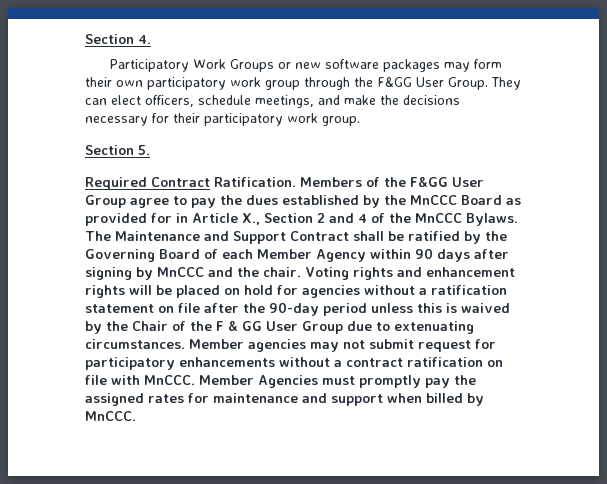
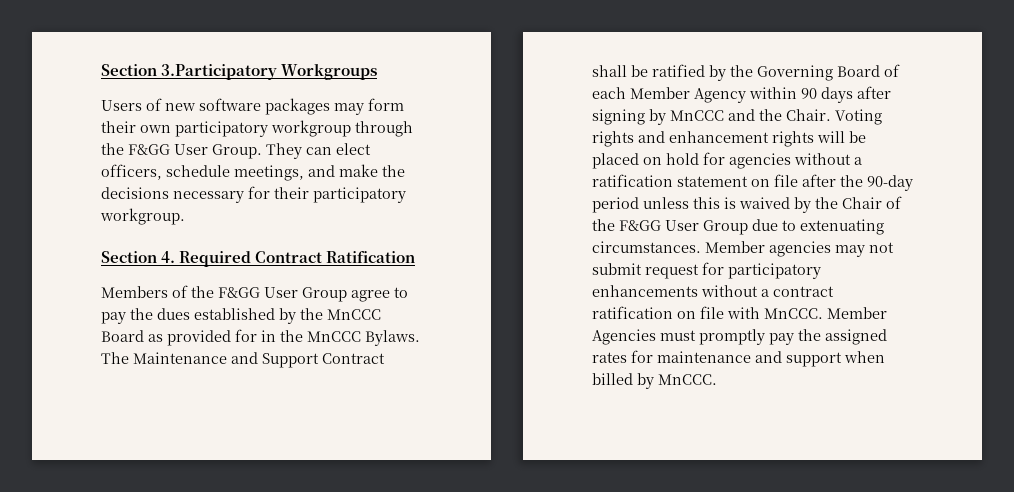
- Section 4.
- Participatory Work Groups or new software packages may form their own participatory work group through the F&GG User Group.
+ Section 3.Participatory Workgroups
+ Users of new software packages may form their own participatory workgroup through the F&GG User Group.
- They can elect officers, schedule meetings, and make the decisions necessary for their participatory work group.
- Section 5.
- Required Contract Ratification. Members of the F&GG User Group agree to pay the dues established by the MnCCC Board as provided for in Article X., Section 2 and 4 of the MnCCC Bylaws.
+ They can elect officers, schedule meetings, and make the decisions necessary for their participatory workgroup.
+ Section 4. Required Contract Ratification
+ Members of the F&GG User Group agree to pay the dues established by the MnCCC Board as provided for in the MnCCC Bylaws.
- The Maintenance and Support Contract shall be ratified by the Governing Board of each Member Agency within 90 days after signing by MnCCC and the chair.
+ The Maintenance and Support Contract shall be ratified by the Governing Board of each Member Agency within 90 days after signing by MnCCC and the Chair.
- Voting rights and enhancement rights will be placed on hold for agencies without a ratification statement on file after the 90-day period unless this is waived by the Chair of the F & GG User Group due to extenuating circumstances.
+ Voting rights and enhancement rights will be placed on hold for agencies without a ratification statement on file after the 90-day period unless this is waived by the Chair of the F&GG User Group due to extenuating circumstances.

